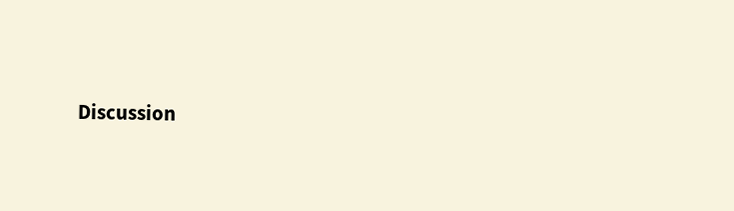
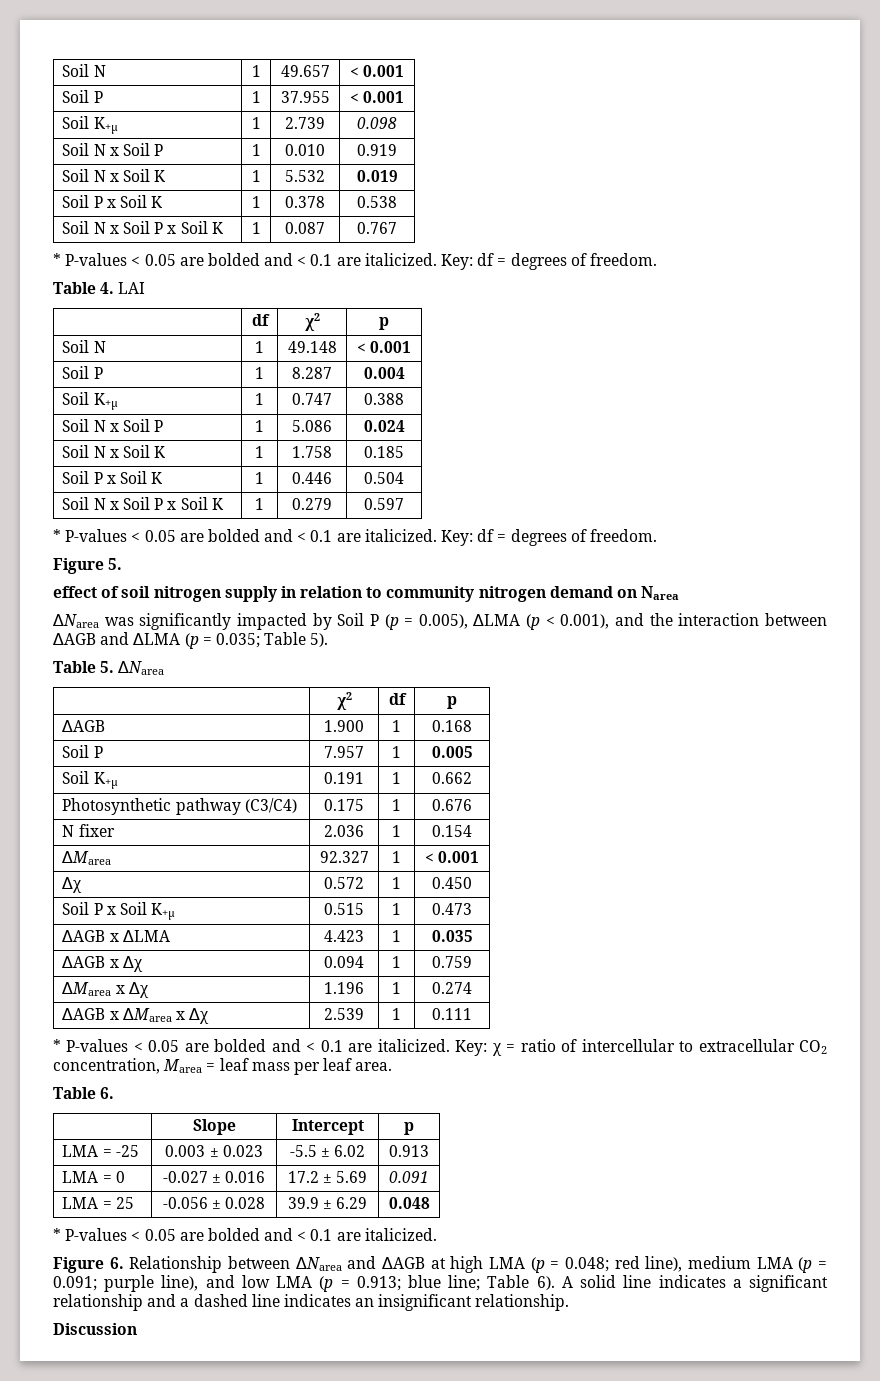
+ Soil N | 1 | 49.657 | < 0.001
+ Soil P | 1 | 37.955 | < 0.001
+ Soil K+µ | 1 | 2.739 | 0.098
+ Soil N x Soil P | 1 | 0.010 | 0.919
+ Soil N x Soil K | 1 | 5.532 | 0.019
+ Soil P x Soil K | 1 | 0.378 | 0.538
+ Soil N x Soil P x Soil K | 1 | 0.087 | 0.767
+ * P-values < 0.05 are bolded and < 0.1 are italicized. Key: df = degrees of freedom.
+ Table 4. LAI
+ | df | χ2 | p
+ Soil N | 1 | 49.148 | < 0.001
+ Soil P | 1 | 8.287 | 0.004
+ Soil K+µ | 1 | 0.747 | 0.388
+ Soil N x Soil P | 1 | 5.086 | 0.024
+ Soil N x Soil K | 1 | 1.758 | 0.185
+ Soil P x Soil K | 1 | 0.446 | 0.504
+ Soil N x Soil P x Soil K | 1 | 0.279 | 0.597
+ * P-values < 0.05 are bolded and < 0.1 are italicized. Key: df = degrees of freedom.
+ Figure 5.
+ effect of soil nitrogen supply in relation to community nitrogen demand on Narea
+ ∆Narea was significantly impacted by Soil P (p = 0.005), ∆LMA (p < 0.001), and the interaction between ∆AGB and ∆LMA (p = 0.035; Table 5).
+ Table 5. ∆Narea
+ | χ2 | df | p
+ ∆AGB | 1.900 | 1 | 0.168
+ Soil P | 7.957 | 1 | 0.005
+ Soil K+µ | 0.191 | 1 | 0.662
+ Photosynthetic pathway (C3/C4) | 0.175 | 1 | 0.676
+ N fixer | 2.036 | 1 | 0.154
+ ∆Marea | 92.327 | 1 | < 0.001
+ ∆χ | 0.572 | 1 | 0.450
+ Soil P x Soil K+µ | 0.515 | 1 | 0.473
+ ∆AGB x ∆LMA | 4.423 | 1 | 0.035
+ ∆AGB x ∆χ | 0.094 | 1 | 0.759
+ ∆Marea x ∆χ | 1.196 | 1 | 0.274
+ ∆AGB x ∆Marea x ∆χ | 2.539 | 1 | 0.111
+ * P-values < 0.05 are bolded and < 0.1 are italicized. Key: χ = ratio of intercellular to extracellular CO2 concentration, Marea = leaf mass per leaf area.
+ Table 6.
+ | Slope | Intercept | p
+ LMA = -25 | 0.003 ± 0.023 | -5.5 ± 6.02 | 0.913
+ LMA = 0 | -0.027 ± 0.016 | 17.2 ± 5.69 | 0.091
+ LMA = 25 | -0.056 ± 0.028 | 39.9 ± 6.29 | 0.048
+ * P-values < 0.05 are bolded and < 0.1 are italicized.
+ Figure 6. Relationship between ∆Narea and ∆AGB at high LMA (p = 0.048; red line), medium LMA (p = 0.091; purple line), and low LMA (p = 0.913; blue line; Table 6). A solid line indicates a significant relationship and a dashed line indicates an insignificant relationship.

